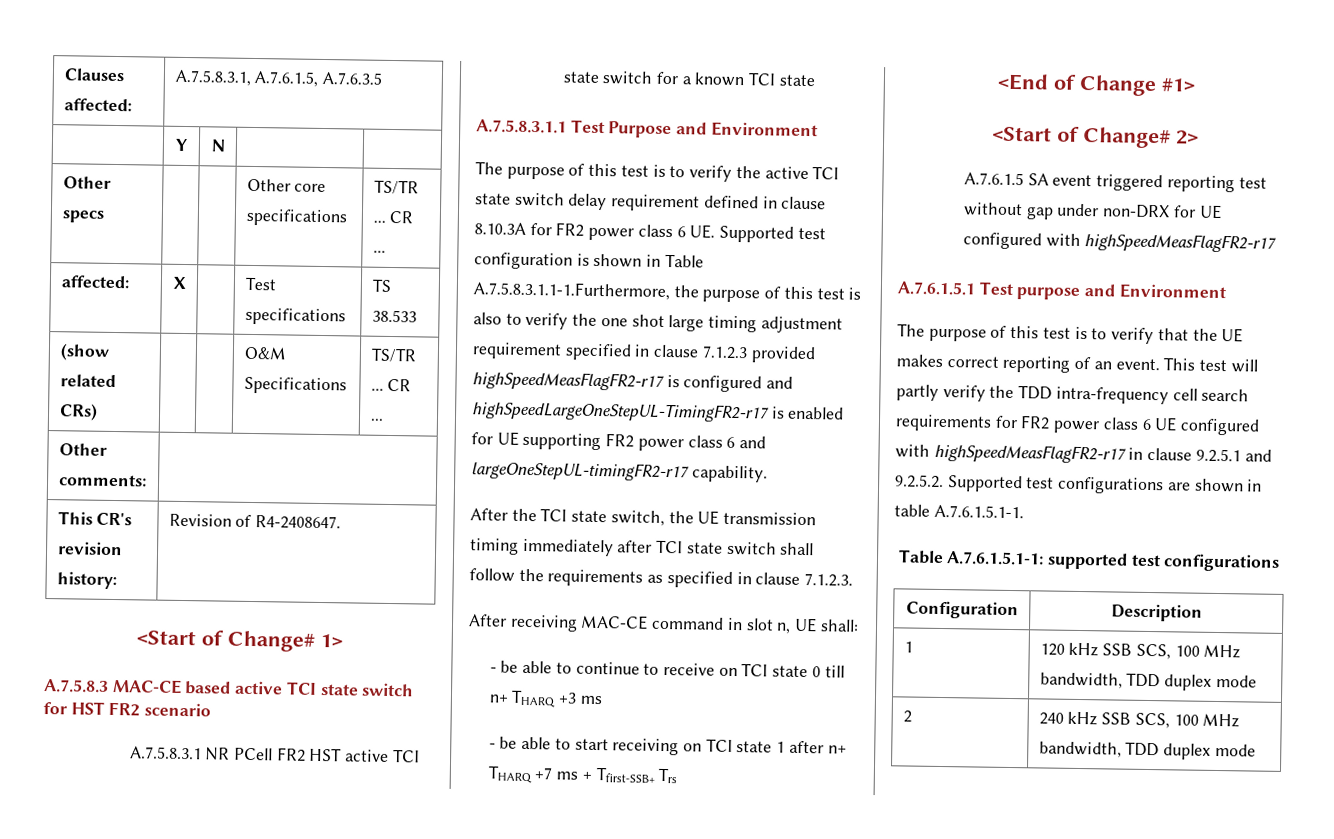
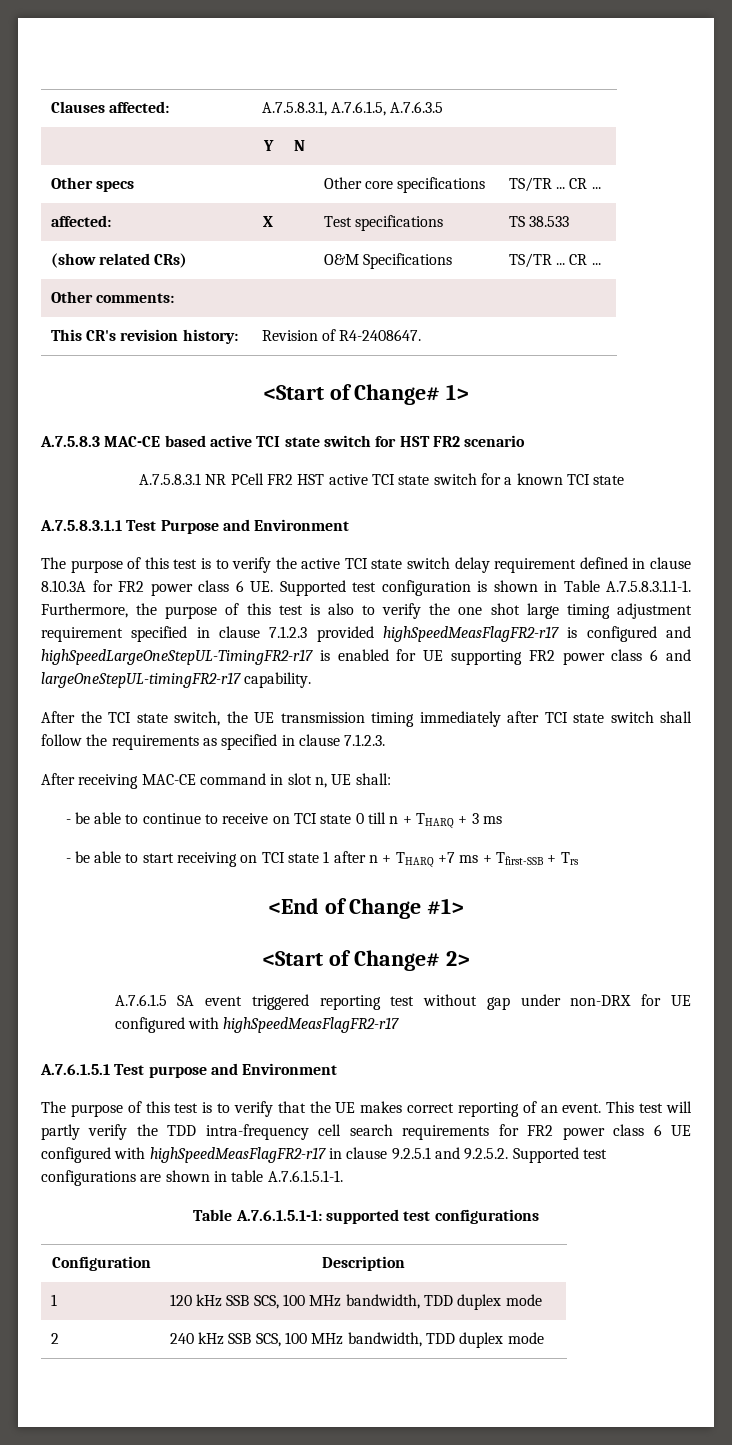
- The purpose of this test is to verify the active TCI state switch delay requirement defined in clause 8.10.3A for FR2 power class 6 UE. Supported test configuration is shown in Table A.7.5.8.3.1.1-1.Furthermore, the purpose of this test is also to verify the one shot large timing adjustment requirement specified in clause 7.1.2.3 provided highSpeedMeasFlagFR2-r17 is configured and highSpeedLargeOneStepUL-TimingFR2-r17 is enabled for UE supporting FR2 power class 6 and largeOneStepUL-timingFR2-r17 capability.
+ The purpose of this test is to verify the active TCI state switch delay requirement defined in clause 8.10.3A for FR2 power class 6 UE. Supported test configuration is shown in Table A.7.5.8.3.1.1-1. Furthermore, the purpose of this test is also to verify the one shot large timing adjustment requirement specified in clause 7.1.2.3 provided highSpeedMeasFlagFR2-r17 is configured and highSpeedLargeOneStepUL-TimingFR2-r17 is enabled for UE supporting FR2 power class 6 and largeOneStepUL-timingFR2-r17 capability.
- - be able to continue to receive on TCI state 0 till n+ THARQ +3 ms
+ - be able to continue to receive on TCI state 0 till n + THARQ + 3 ms
- - be able to start receiving on TCI state 1 after n+ THARQ +7 ms + Tfirst-SSB+ Trs
+ - be able to start receiving on TCI state 1 after n + THARQ +7 ms + Tfirst-SSB + Trs

